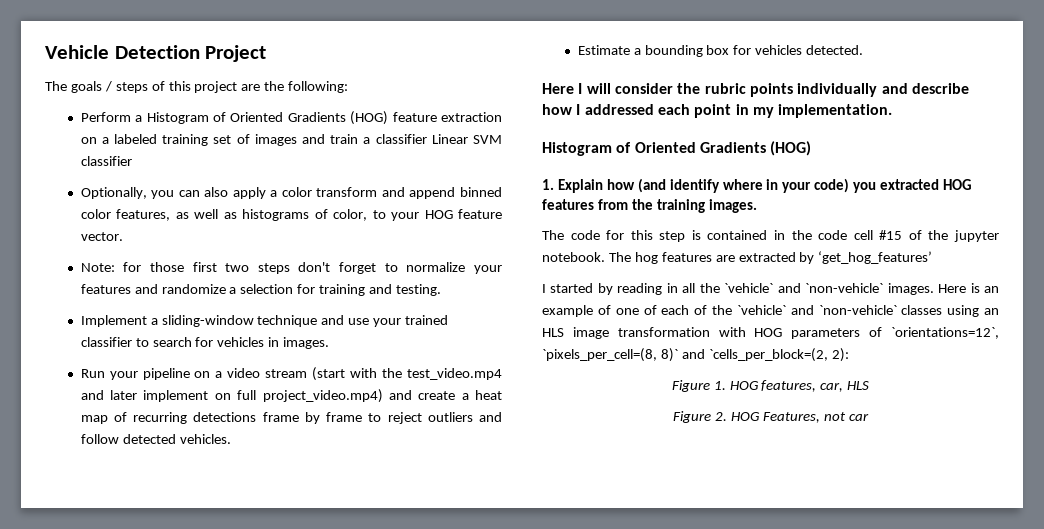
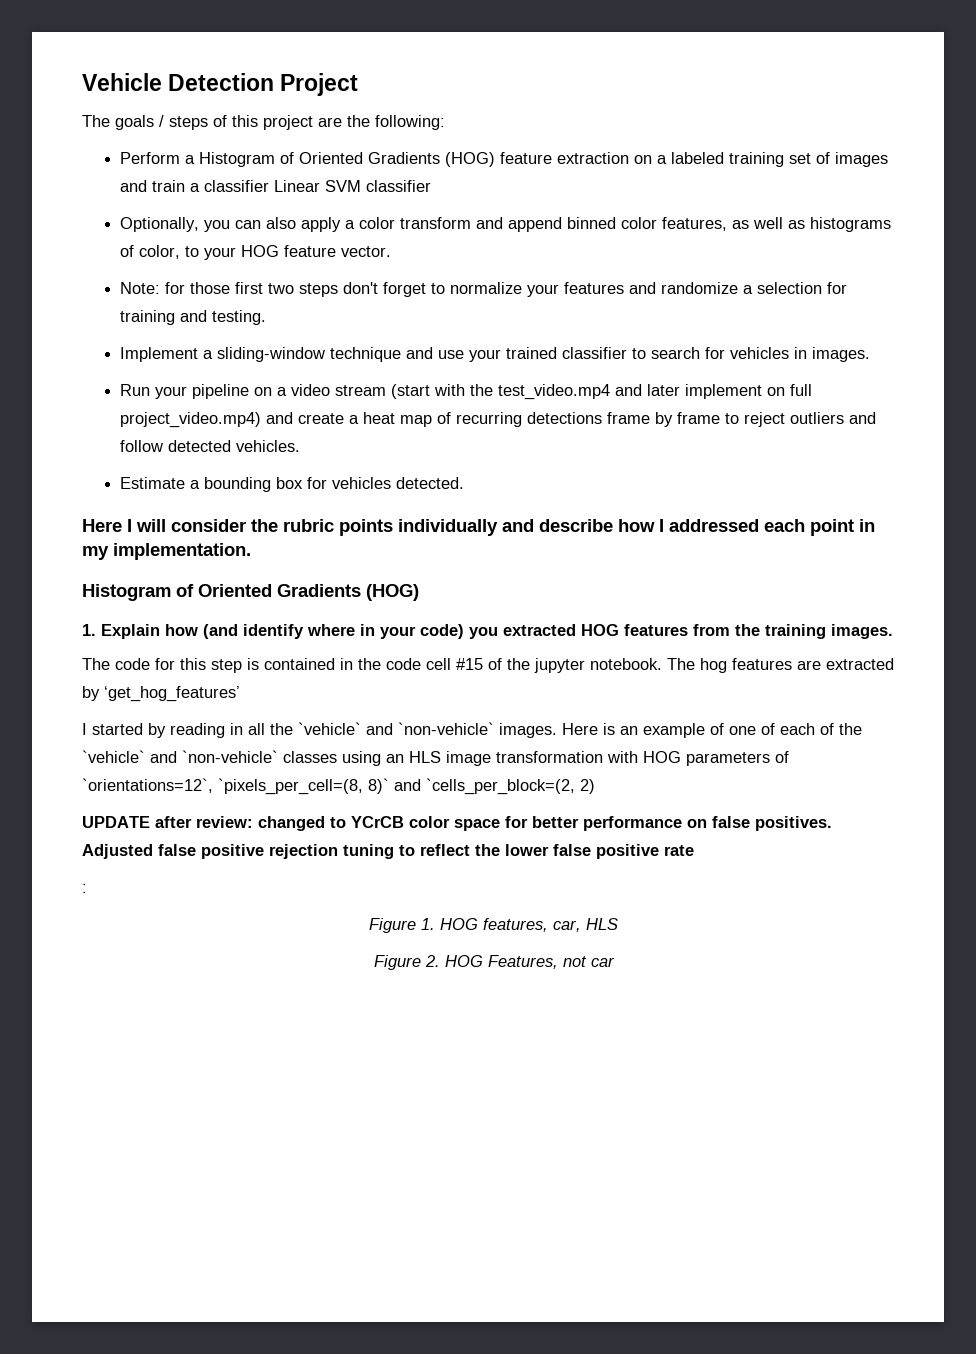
- Here is an example of one of each of the `vehicle` and `non-vehicle` classes using an HLS image transformation with HOG parameters of `orientations=12`, `pixels_per_cell=(8, 8)` and `cells_per_block=(2, 2):
+ Here is an example of one of each of the `vehicle` and `non-vehicle` classes using an HLS image transformation with HOG parameters of `orientations=12`, `pixels_per_cell=(8, 8)` and `cells_per_block=(2, 2)
+ UPDATE after review: changed to YCrCB color space for better performance on false positives. Adjusted false positive rejection tuning to reflect the lower false positive rate
+ :

